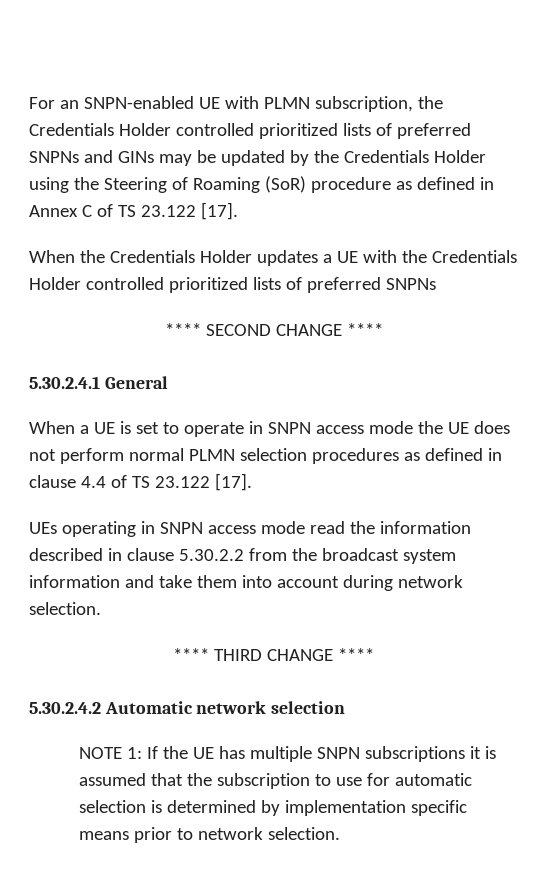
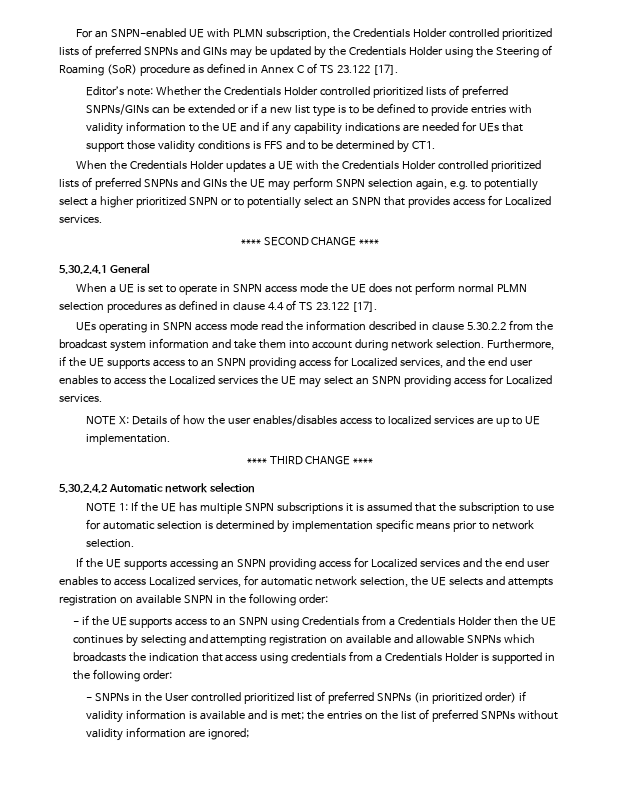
+ Editor’s note: Whether the Credentials Holder controlled prioritized lists of preferred SNPNs/GINs can be extended or if a new list type is to be defined to provide entries with validity information to the UE and if any capability indications are needed for UEs that support those validity conditions is FFS and to be determined by CT1.
- When the Credentials Holder updates a UE with the Credentials Holder controlled prioritized lists of preferred SNPNs
+ When the Credentials Holder updates a UE with the Credentials Holder controlled prioritized lists of preferred SNPNs and GINs the UE may perform SNPN selection again, e.g. to potentially select a higher prioritized SNPN or to potentially select an SNPN that provides access for Localized services.
+ Furthermore, if the UE supports access to an SNPN providing access for Localized services, and the end user enables to access the Localized services the UE may select an SNPN providing access for Localized services.
+ NOTE X: Details of how the user enables/disables access to localized services are up to UE implementation.
+ If the UE supports accessing an SNPN providing access for Localized services and the end user enables to access Localized services, for automatic network selection, the UE selects and attempts registration on available SNPN in the following order:
+ - if the UE supports access to an SNPN using Credentials from a Credentials Holder then the UE continues by selecting and attempting registration on available and allowable SNPNs which broadcasts the indication that access using credentials from a Credentials Holder is supported in the following order:
+ - SNPNs in the User controlled prioritized list of preferred SNPNs (in prioritized order) if validity information is available and is met; the entries on the list of preferred SNPNs without validity information are ignored;

